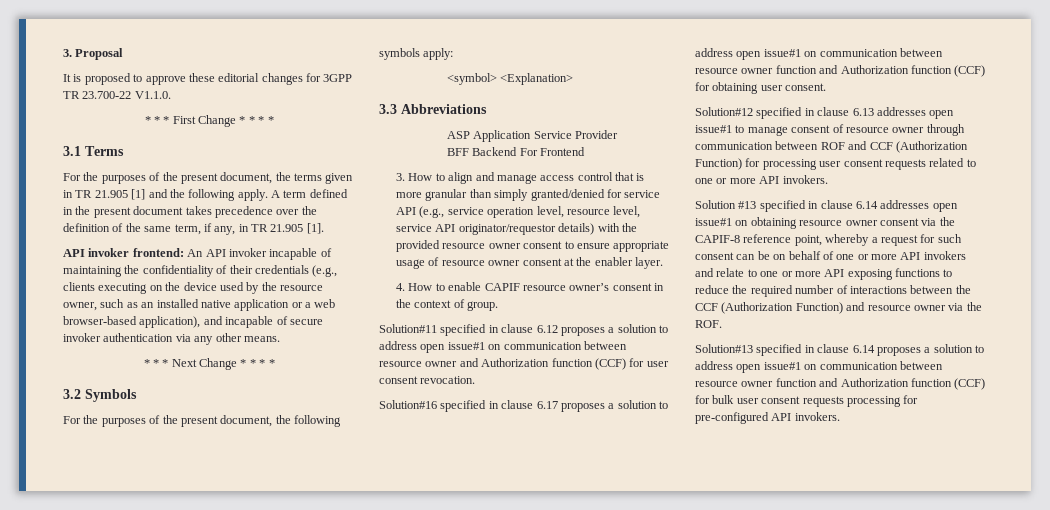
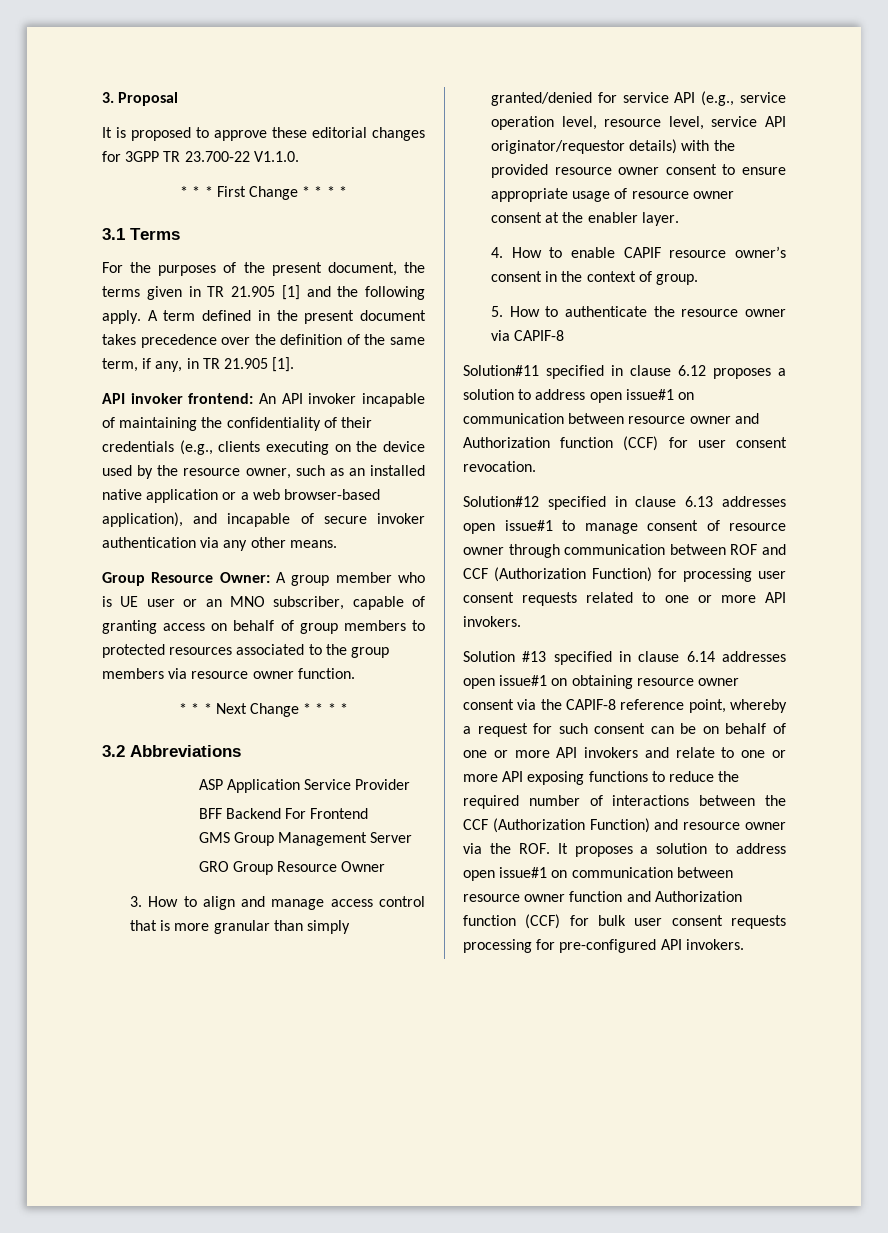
+ Group Resource Owner: A group member who is UE user or an MNO subscriber, capable of granting access on behalf of group members to protected resources associated to the group members via resource owner function.
- 3.2 Symbols
- For the purposes of the present document, the following symbols apply:
- <symbol> <Explanation>
- 3.3 Abbreviations
+ 3.2 Abbreviations
+ GMS Group Management Server
+ GRO Group Resource Owner
+ 5. How to authenticate the resource owner via CAPIF-8
- Solution#16 specified in clause 6.17 proposes a solution to address open issue#1 on communication between resource owner function and Authorization function (CCF) for obtaining user consent.
- Solution #13 specified in clause 6.14 addresses open issue#1 on obtaining resource owner consent via the CAPIF-8 reference point, whereby a request for such consent can be on behalf of one or more API invokers and relate to one or more API exposing functions to reduce the required number of interactions between the CCF (Authorization Function) and resource owner via the ROF.
- Solution#13 specified in clause 6.14 proposes a solution to address open issue#1 on communication between resource owner function and Authorization function (CCF) for bulk user consent requests processing for pre-configured API invokers.
+ Solution #13 specified in clause 6.14 addresses open issue#1 on obtaining resource owner consent via the CAPIF-8 reference point, whereby a request for such consent can be on behalf of one or more API invokers and relate to one or more API exposing functions to reduce the required number of interactions between the CCF (Authorization Function) and resource owner via the ROF. It proposes a solution to address open issue#1 on communication between resource owner function and Authorization function (CCF) for bulk user consent requests processing for pre-configured API invokers.

